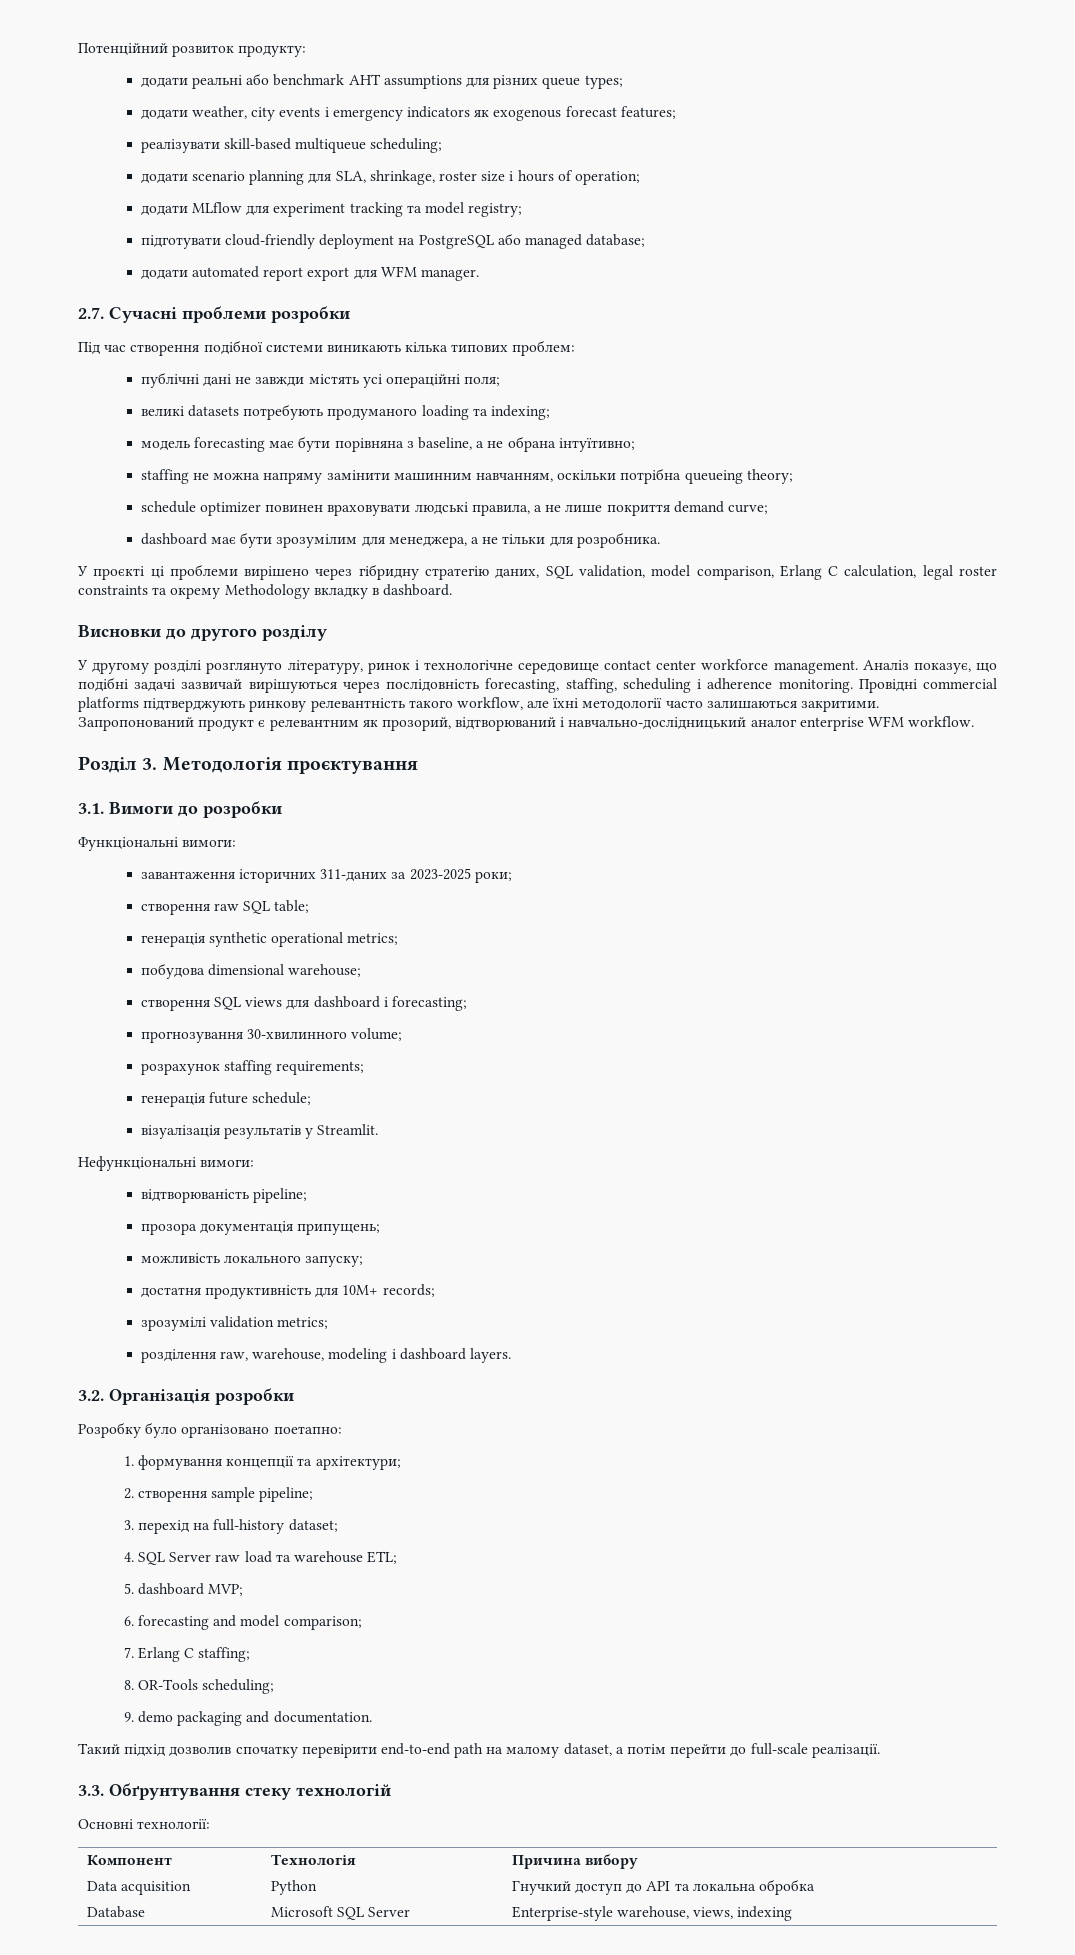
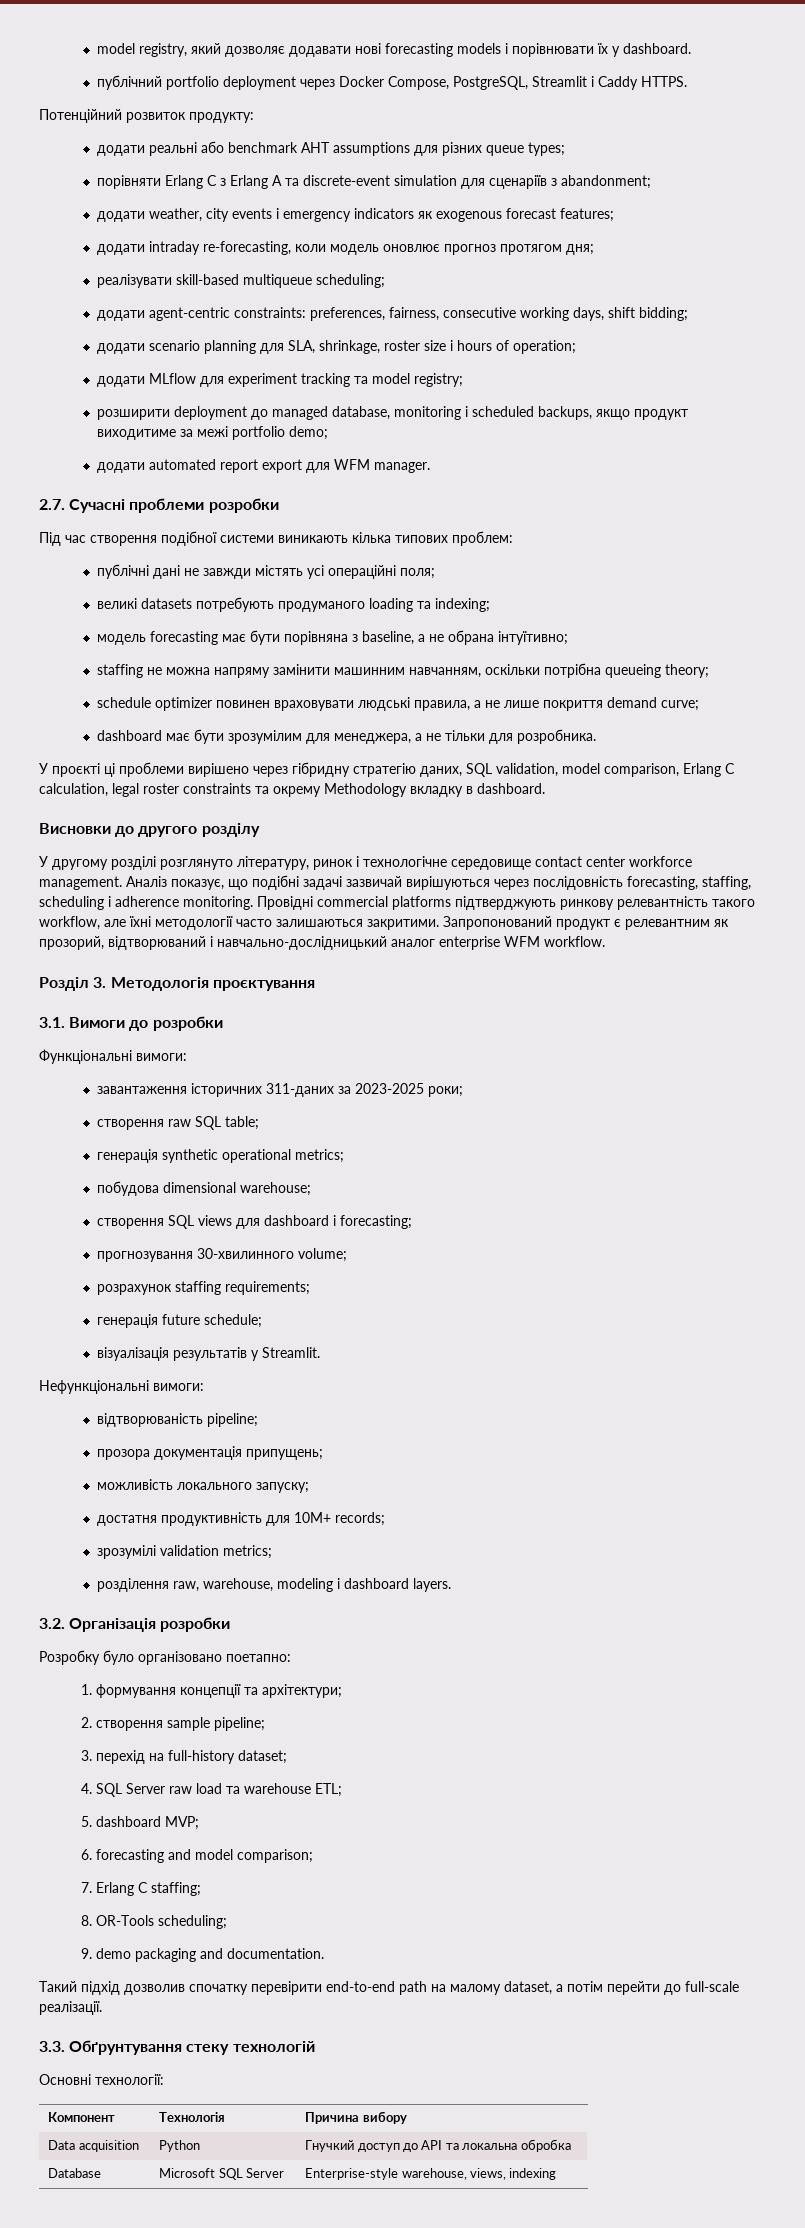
+ model registry, який дозволяє додавати нові forecasting models і порівнювати їх у dashboard.
+ публічний portfolio deployment через Docker Compose, PostgreSQL, Streamlit і Caddy HTTPS.
+ порівняти Erlang C з Erlang A та discrete-event simulation для сценаріїв з abandonment;
+ додати intraday re-forecasting, коли модель оновлює прогноз протягом дня;
  реалізувати skill-based multiqueue scheduling;
+ додати agent-centric constraints: preferences, fairness, consecutive working days, shift bidding;
- підготувати cloud-friendly deployment на PostgreSQL або managed database;
+ розширити deployment до managed database, monitoring і scheduled backups, якщо продукт виходитиме за межі portfolio demo;

